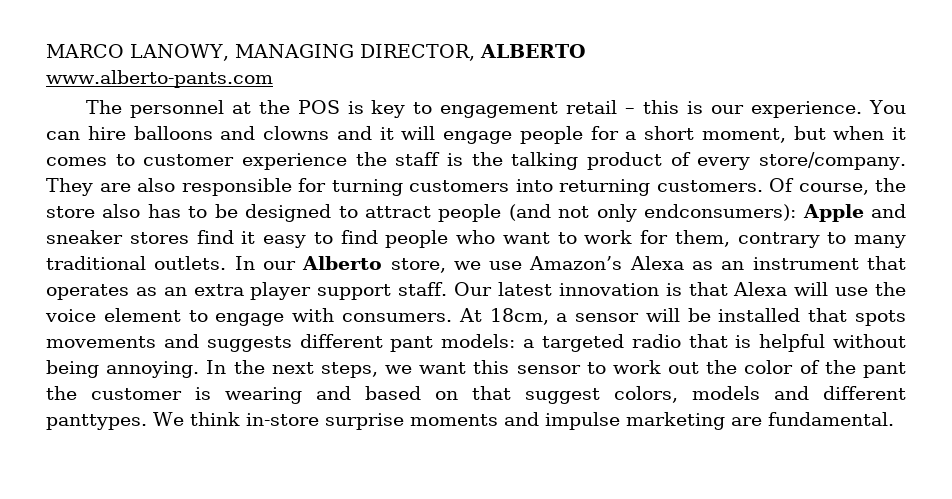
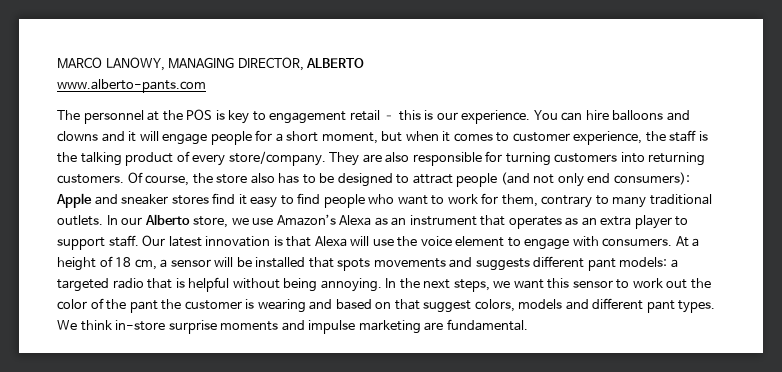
- You can hire balloons and clowns and it will engage people for a short moment, but when it comes to customer experience the staff is the talking product of every store/company.
+ You can hire balloons and clowns and it will engage people for a short moment, but when it comes to customer experience, the staff is the talking product of every store/company.
- Of course, the store also has to be designed to attract people (and not only endconsumers): Apple and sneaker stores find it easy to find people who want to work for them, contrary to many traditional outlets.
+ Of course, the store also has to be designed to attract people (and not only end consumers): Apple and sneaker stores find it easy to find people who want to work for them, contrary to many traditional outlets.
- In our Alberto store, we use Amazon’s Alexa as an instrument that operates as an extra player support staff.
+ In our Alberto store, we use Amazon’s Alexa as an instrument that operates as an extra player to support staff.
- At 18cm, a sensor will be installed that spots movements and suggests different pant models: a targeted radio that is helpful without being annoying.
+ At a height of 18 cm, a sensor will be installed that spots movements and suggests different pant models: a targeted radio that is helpful without being annoying.
- In the next steps, we want this sensor to work out the color of the pant the customer is wearing and based on that suggest colors, models and different panttypes.
+ In the next steps, we want this sensor to work out the color of the pant the customer is wearing and based on that suggest colors, models and different pant types.

